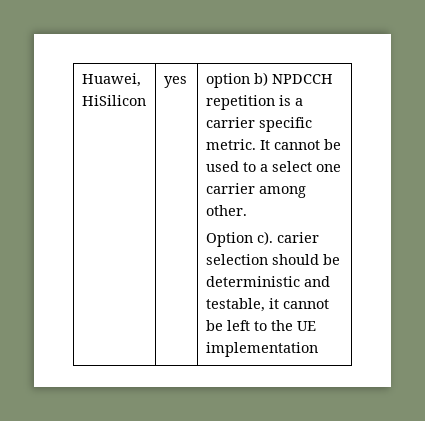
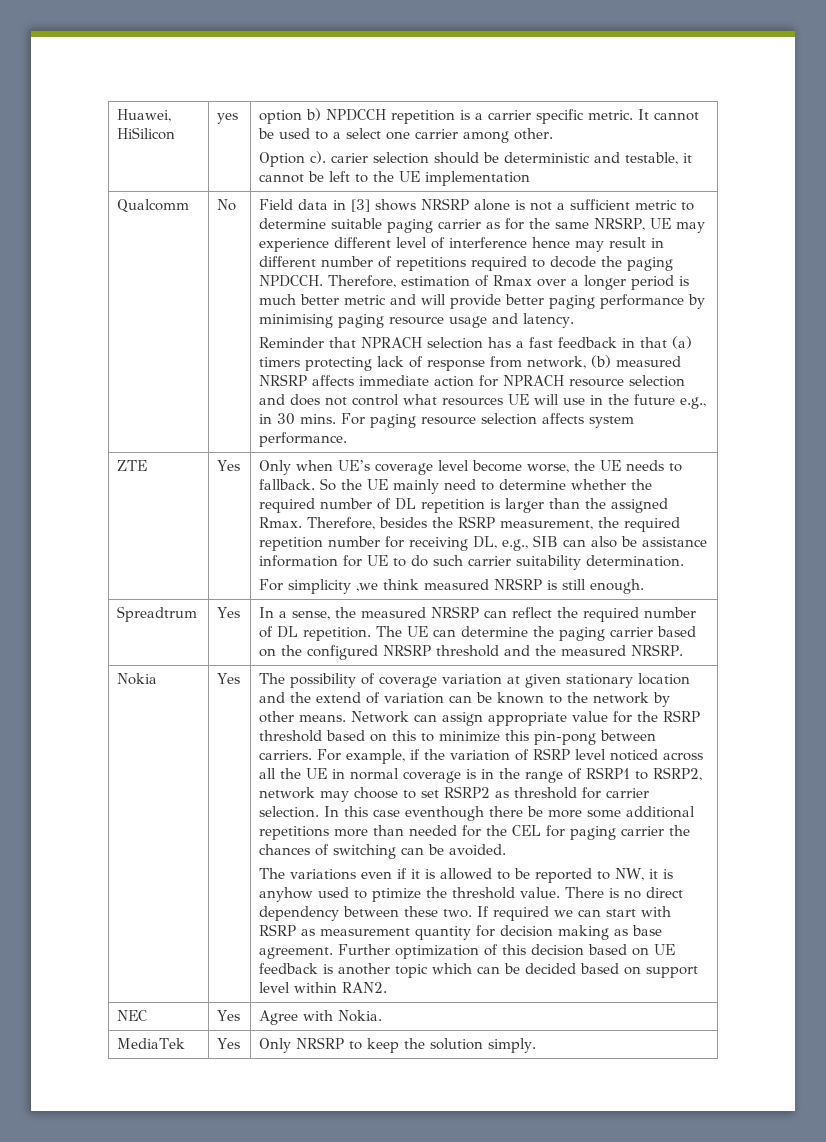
+ Qualcomm | No | Field data in [3] shows NRSRP alone is not a sufficient metric to determine suitable paging carrier as for the same NRSRP, UE may experience different level of interference hence may result in different number of repetitions required to decode the paging NPDCCH. Therefore, estimation of Rmax over a longer period is much better metric and will provide better paging performance by minimising paging resource usage and latency.
+ Reminder that NPRACH selection has a fast feedback in that (a) timers protecting lack of response from network, (b) measured NRSRP affects immediate action for NPRACH resource selection and does not control what resources UE will use in the future e.g., in 30 mins. For paging resource selection affects system performance.
+ ZTE | Yes | Only when UE’s coverage level become worse, the UE needs to fallback. So the UE mainly need to determine whether the required number of DL repetition is larger than the assigned Rmax. Therefore, besides the RSRP measurement, the required repetition number for receiving DL, e.g., SIB can also be assistance information for UE to do such carrier suitability determination.
+ For simplicity ,we think measured NRSRP is still enough.
+ Spreadtrum | Yes | In a sense, the measured NRSRP can reflect the required number of DL repetition. The UE can determine the paging carrier based on the configured NRSRP threshold and the measured NRSRP.
+ Nokia | Yes | The possibility of coverage variation at given stationary location and the extend of variation can be known to the network by other means. Network can assign appropriate value for the RSRP threshold based on this to minimize this pin-pong between carriers. For example, if the variation of RSRP level noticed across all the UE in normal coverage is in the range of RSRP1 to RSRP2, network may choose to set RSRP2 as threshold for carrier selection. In this case eventhough there be more some additional repetitions more than needed for the CEL for paging carrier the chances of switching can be avoided.
+ The variations even if it is allowed to be reported to NW, it is anyhow used to ptimize the threshold value. There is no direct dependency between these two. If required we can start with RSRP as measurement quantity for decision making as base agreement. Further optimization of this decision based on UE feedback is another topic which can be decided based on support level within RAN2.
+ NEC | Yes | Agree with Nokia.
+ MediaTek | Yes | Only NRSRP to keep the solution simply.

